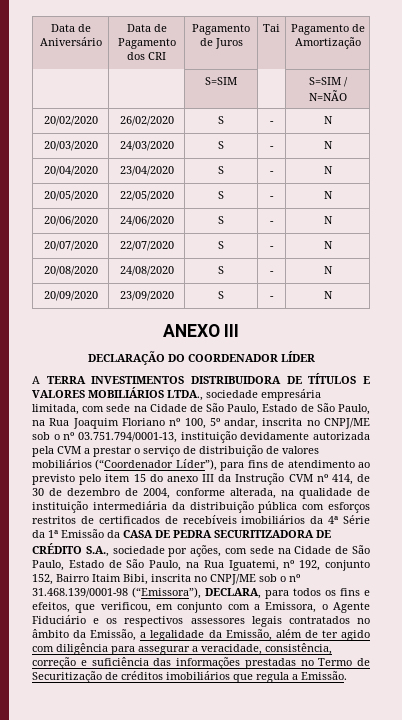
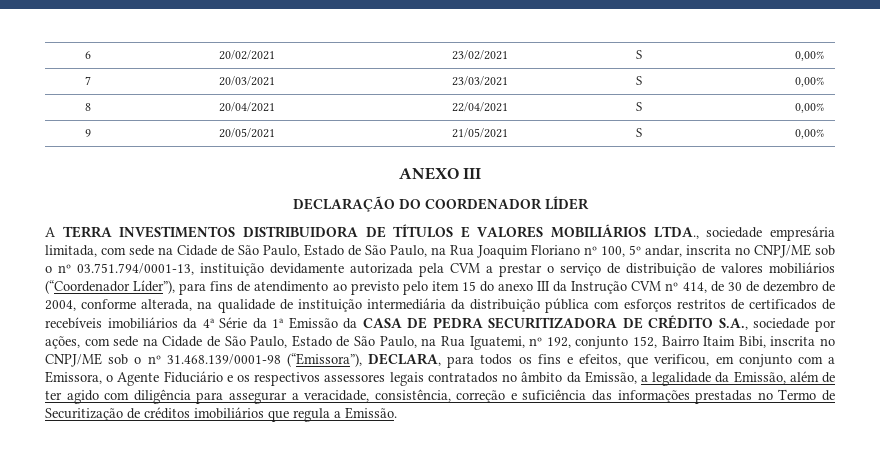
- Data de Aniversário | Data de Pagamento dos CRI | Pagamento de Juros | Tai | Pagamento de Amortização
- | | S=SIM | | S=SIM / N=NÃO
- 20/02/2020 | 26/02/2020 | S | - | N
- 20/03/2020 | 24/03/2020 | S | - | N
- 20/04/2020 | 23/04/2020 | S | - | N
- 20/05/2020 | 22/05/2020 | S | - | N
- 20/06/2020 | 24/06/2020 | S | - | N
- 20/07/2020 | 22/07/2020 | S | - | N
- 20/08/2020 | 24/08/2020 | S | - | N
- 20/09/2020 | 23/09/2020 | S | - | N
+ 6 | 20/02/2021 | 23/02/2021 | S | 0,00%
+ 7 | 20/03/2021 | 23/03/2021 | S | 0,00%
+ 8 | 20/04/2021 | 22/04/2021 | S | 0,00%
+ 9 | 20/05/2021 | 21/05/2021 | S | 0,00%

